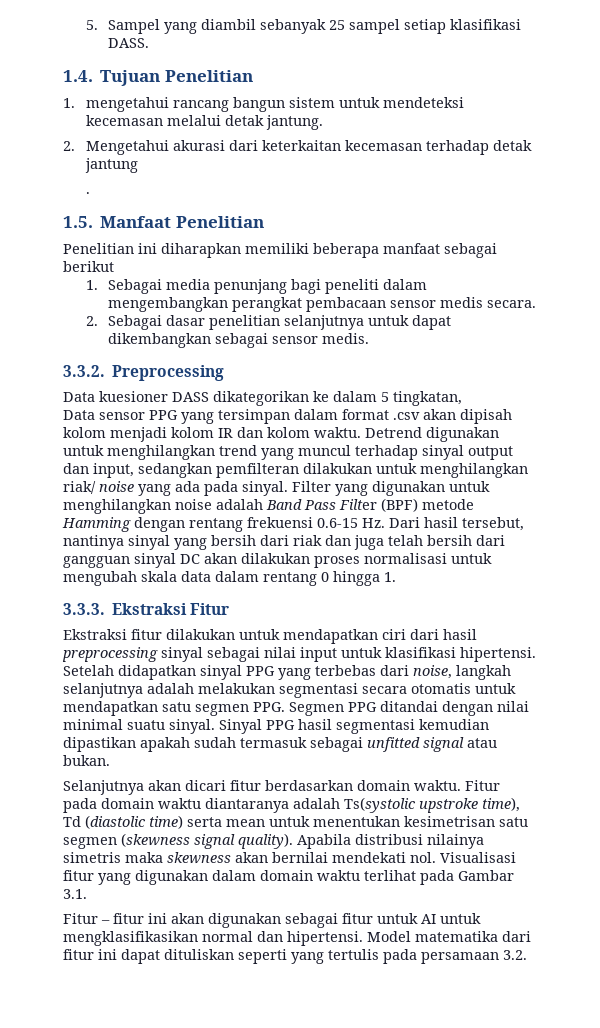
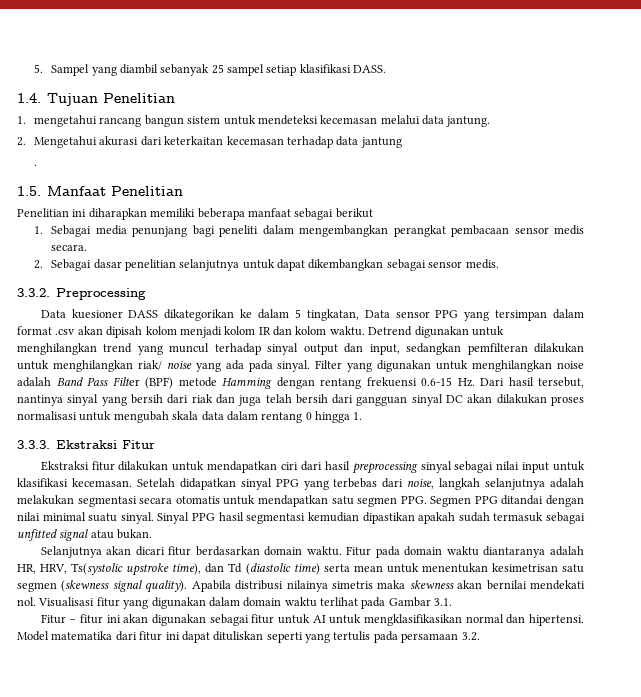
- 1. mengetahui rancang bangun sistem untuk mendeteksi kecemasan melalui detak jantung.
+ 1. mengetahui rancang bangun sistem untuk mendeteksi kecemasan melalui data jantung.
- 2. Mengetahui akurasi dari keterkaitan kecemasan terhadap detak jantung
+ 2. Mengetahui akurasi dari keterkaitan kecemasan terhadap data jantung
- Data kuesioner DASS dikategorikan ke dalam 5 tingkatan,
- Data sensor PPG yang tersimpan dalam format .csv akan dipisah kolom menjadi kolom IR dan kolom waktu.
+ Data kuesioner DASS dikategorikan ke dalam 5 tingkatan, Data sensor PPG yang tersimpan dalam format .csv akan dipisah kolom menjadi kolom IR dan kolom waktu.
- Ekstraksi fitur dilakukan untuk mendapatkan ciri dari hasil preprocessing sinyal sebagai nilai input untuk klasifikasi hipertensi.
+ Ekstraksi fitur dilakukan untuk mendapatkan ciri dari hasil preprocessing sinyal sebagai nilai input untuk klasifikasi kecemasan.
- Fitur pada domain waktu diantaranya adalah Ts(systolic upstroke time), Td (diastolic time) serta mean untuk menentukan kesimetrisan satu segmen (skewness signal quality).
+ Fitur pada domain waktu diantaranya adalah HR, HRV, Ts(systolic upstroke time), dan Td (diastolic time) serta mean untuk menentukan kesimetrisan satu segmen (skewness signal quality).

